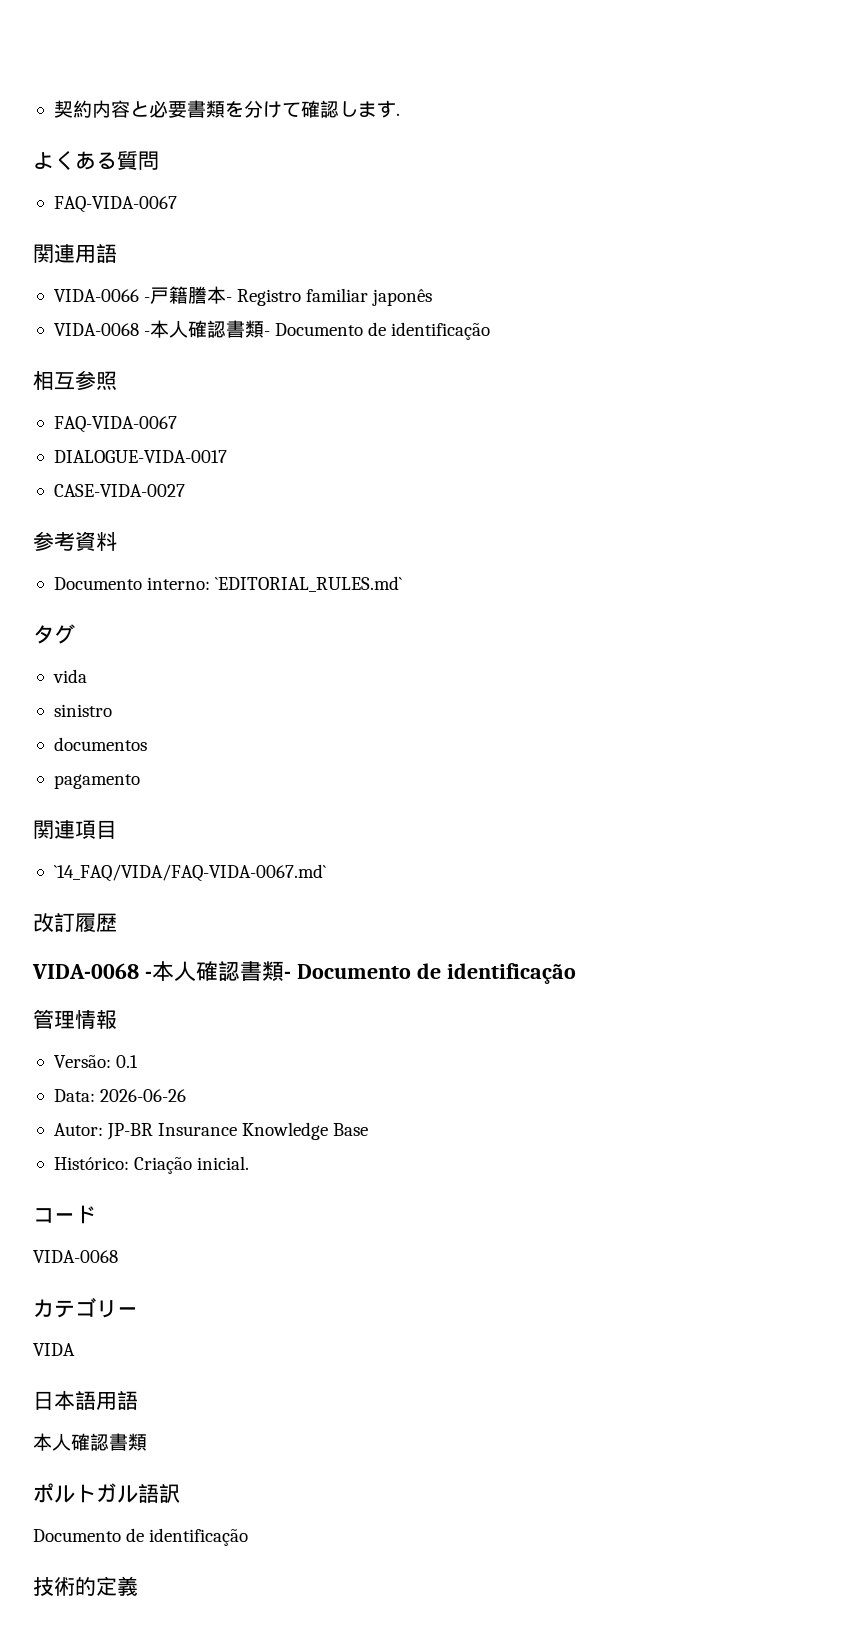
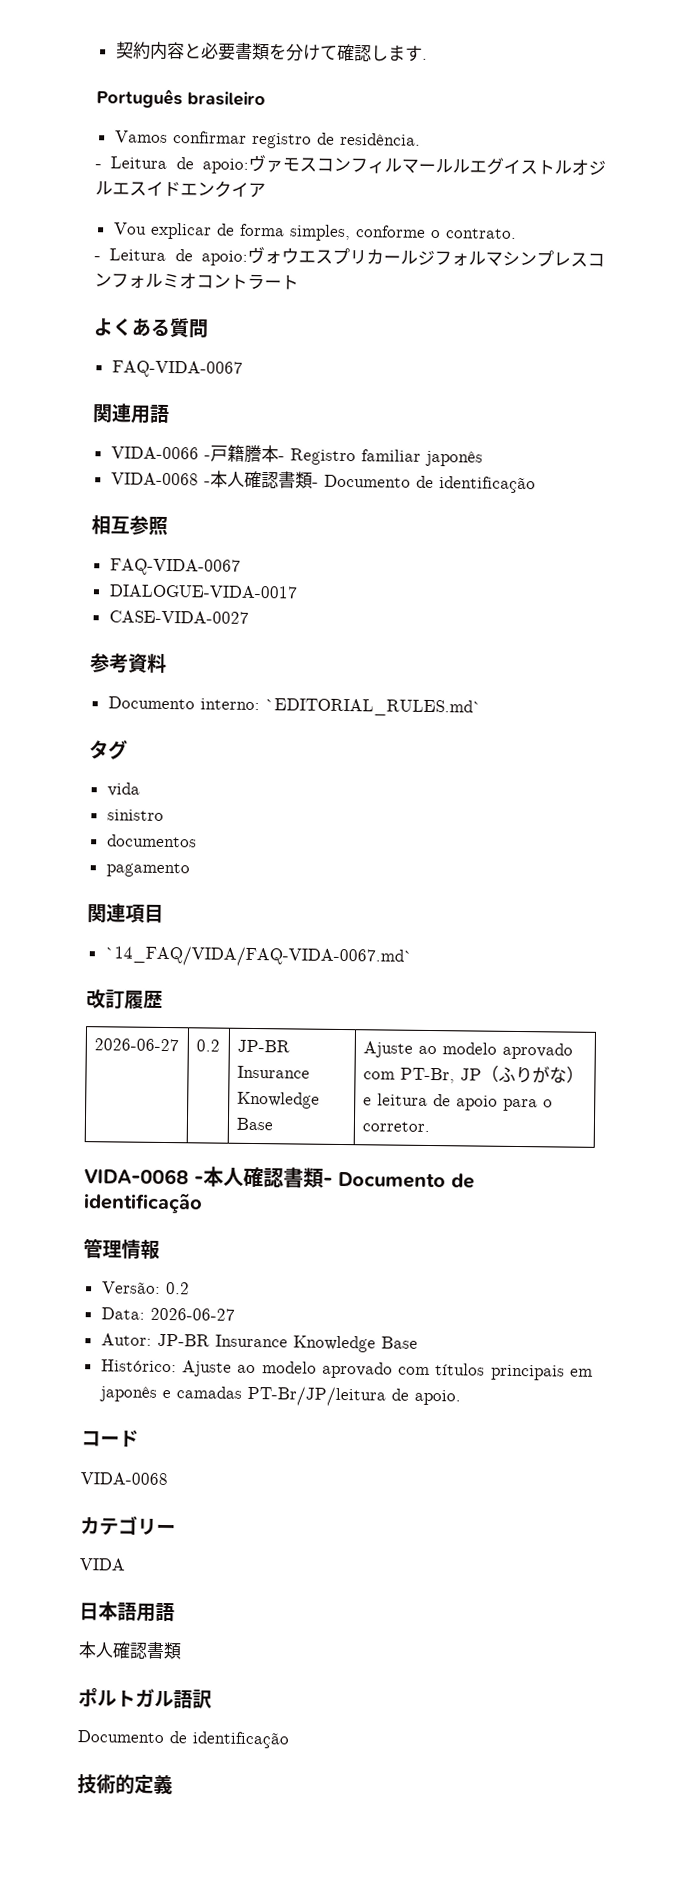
+ Português brasileiro
+ Vamos confirmar registro de residência.
+ - Leitura de apoio:ヴァモスコンフィルマールルエグイストルオジルエスイドエンクイア
+ Vou explicar de forma simples, conforme o contrato.
+ - Leitura de apoio:ヴォウエスプリカールジフォルマシンプレスコンフォルミオコントラート
+ 2026-06-27 | 0.2 | JP-BR Insurance Knowledge Base | Ajuste ao modelo aprovado com PT-Br, JP（ふりがな）e leitura de apoio para o corretor.
- Versão: 0.1
+ Versão: 0.2
- Data: 2026-06-26
+ Data: 2026-06-27
- Histórico: Criação inicial.
+ Histórico: Ajuste ao modelo aprovado com títulos principais em japonês e camadas PT-Br/JP/leitura de apoio.

